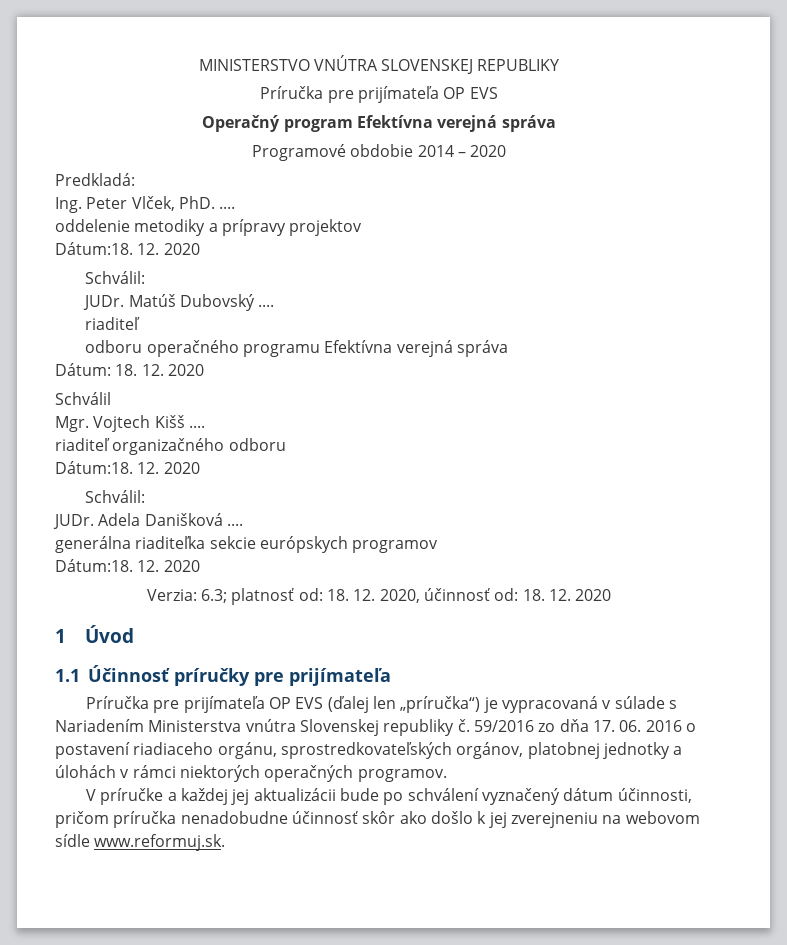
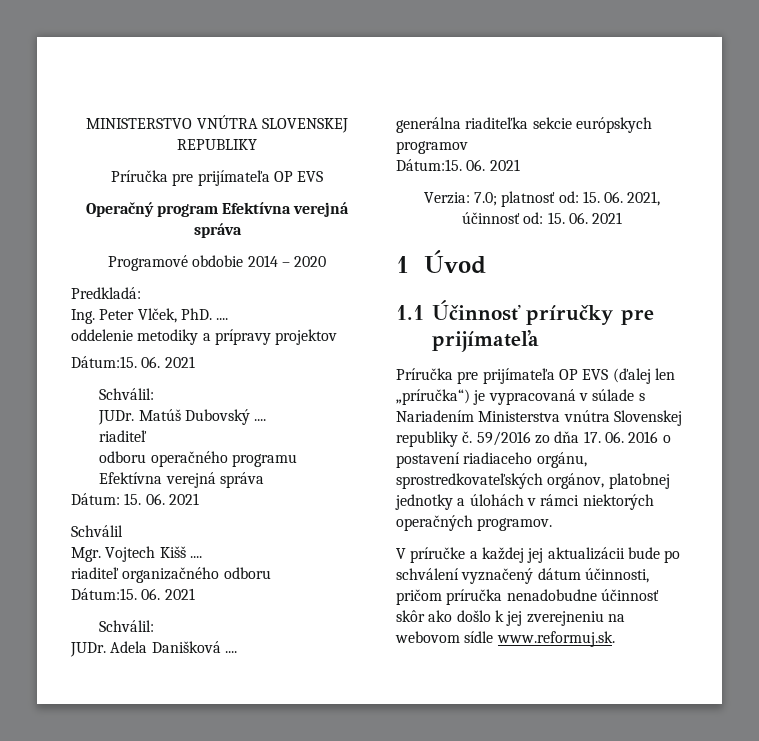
  oddelenie metodiky a prípravy projektov
- Dátum:18. 12. 2020
+ Dátum:15. 06. 2021
- Dátum: 18. 12. 2020
+ Dátum: 15. 06. 2021
  riaditeľ organizačného odboru
- Dátum:18. 12. 2020
+ Dátum:15. 06. 2021
  generálna riaditeľka sekcie európskych programov
- Dátum:18. 12. 2020
+ Dátum:15. 06. 2021
- Verzia: 6.3; platnosť od: 18. 12. 2020, účinnosť od: 18. 12. 2020
+ Verzia: 7.0; platnosť od: 15. 06. 2021, účinnosť od: 15. 06. 2021

